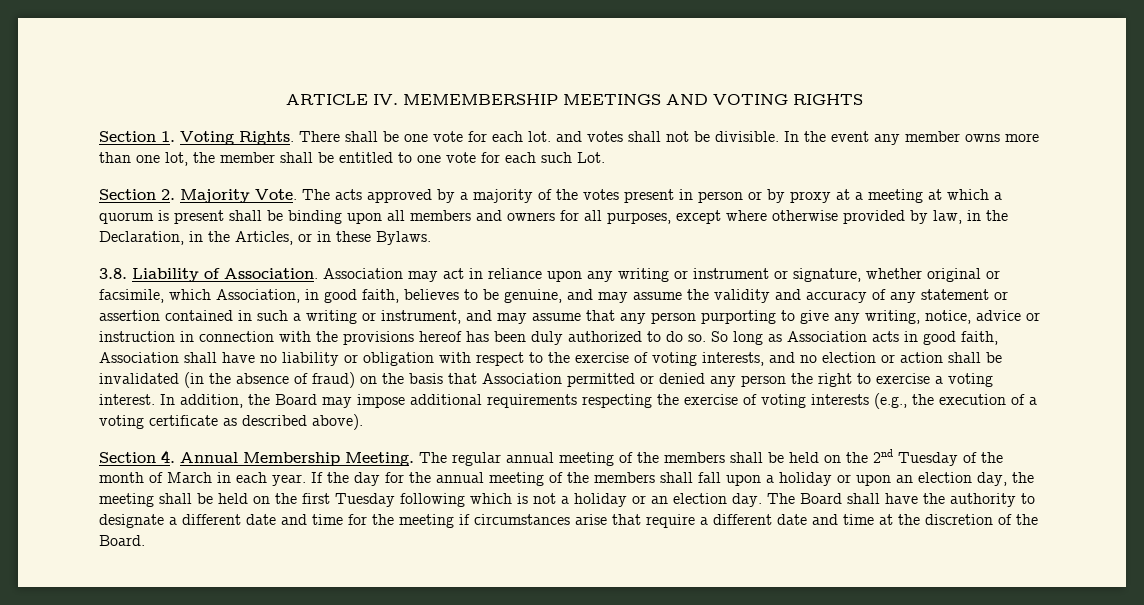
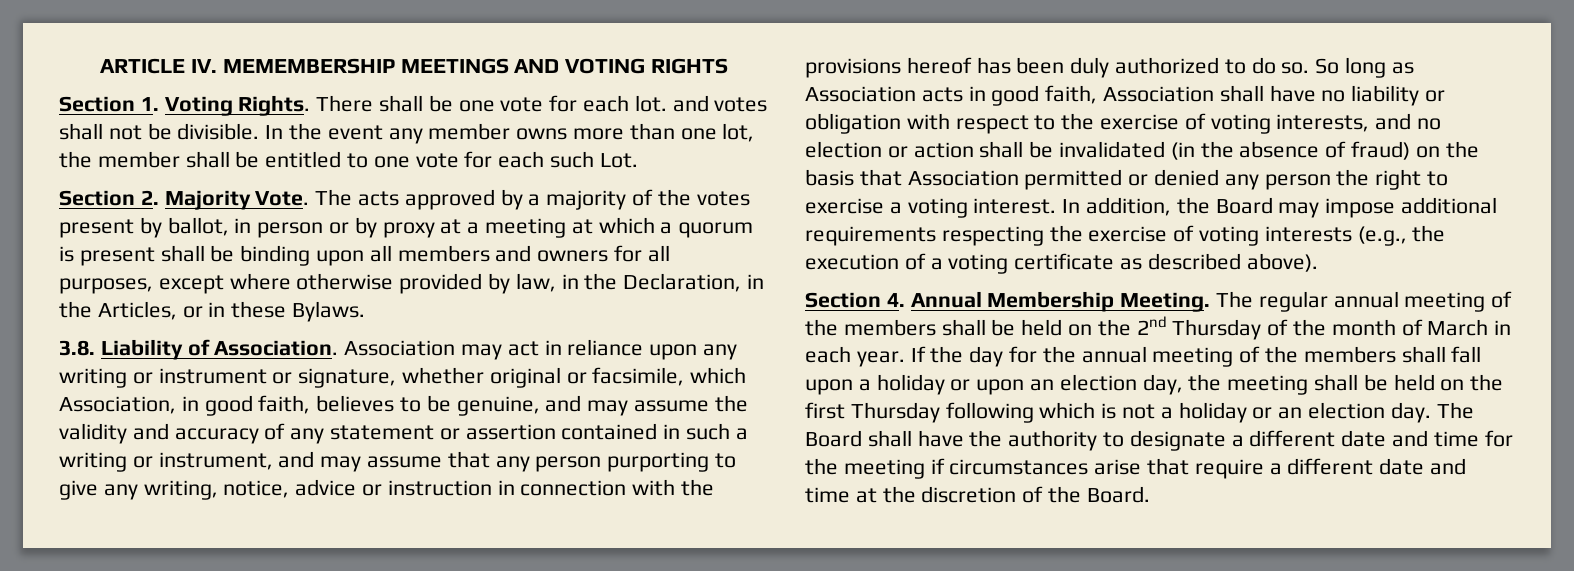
- The acts approved by a majority of the votes present in person or by proxy at a meeting at which a quorum is present shall be binding upon all members and owners for all purposes, except where otherwise provided by law, in the Declaration, in the Articles, or in these Bylaws.
+ The acts approved by a majority of the votes present by ballot, in person or by proxy at a meeting at which a quorum is present shall be binding upon all members and owners for all purposes, except where otherwise provided by law, in the Declaration, in the Articles, or in these Bylaws.
- The regular annual meeting of the members shall be held on the 2nd Tuesday of the month of March in each year.
+ The regular annual meeting of the members shall be held on the 2nd Thursday of the month of March in each year.
- If the day for the annual meeting of the members shall fall upon a holiday or upon an election day, the meeting shall be held on the first Tuesday following which is not a holiday or an election day.
+ If the day for the annual meeting of the members shall fall upon a holiday or upon an election day, the meeting shall be held on the first Thursday following which is not a holiday or an election day.

